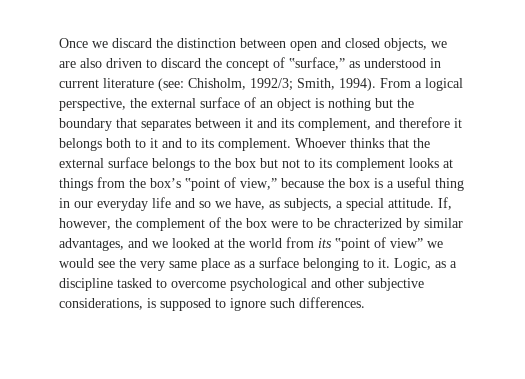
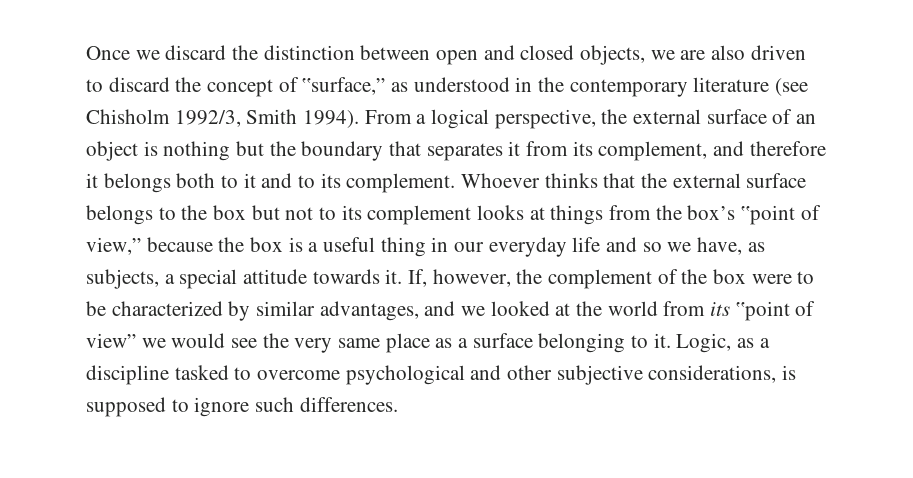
- Once we discard the distinction between open and closed objects, we are also driven to discard the concept of ‟surface,” as understood in current literature (see: Chisholm, 1992/3; Smith, 1994).
+ Once we discard the distinction between open and closed objects, we are also driven to discard the concept of ‟surface,” as understood in the contemporary literature (see Chisholm 1992/3, Smith 1994).
- From a logical perspective, the external surface of an object is nothing but the boundary that separates between it and its complement, and therefore it belongs both to it and to its complement.
+ From a logical perspective, the external surface of an object is nothing but the boundary that separates it from its complement, and therefore it belongs both to it and to its complement.
- Whoever thinks that the external surface belongs to the box but not to its complement looks at things from the box’s ‟point of view,” because the box is a useful thing in our everyday life and so we have, as subjects, a special attitude.
+ Whoever thinks that the external surface belongs to the box but not to its complement looks at things from the box’s ‟point of view,” because the box is a useful thing in our everyday life and so we have, as subjects, a special attitude towards it.
- If, however, the complement of the box were to be chracterized by similar advantages, and we looked at the world from its ‟point of view” we would see the very same place as a surface belonging to it.
+ If, however, the complement of the box were to be characterized by similar advantages, and we looked at the world from its ‟point of view” we would see the very same place as a surface belonging to it.

